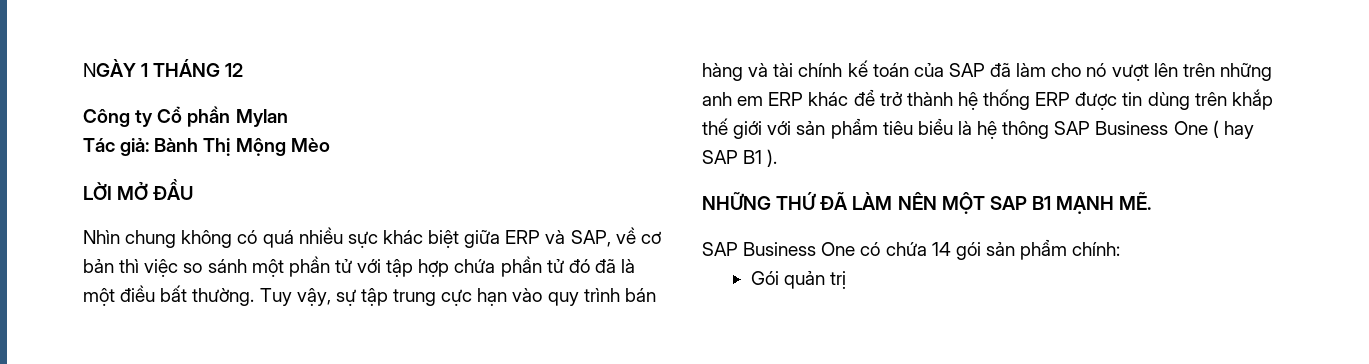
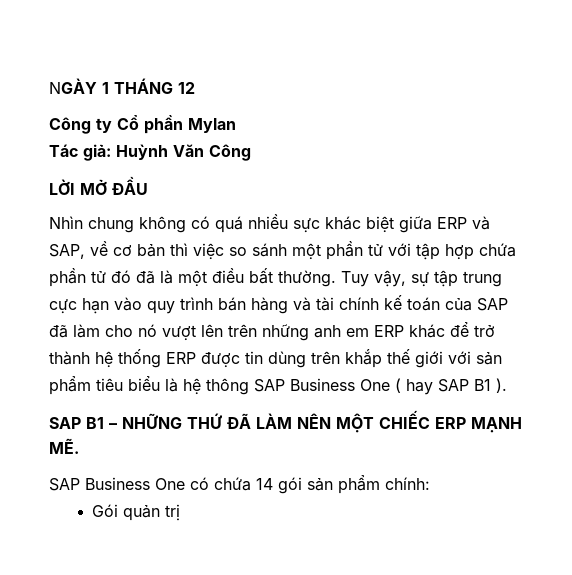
- Tác giả: Bành Thị Mộng Mèo
+ Tác giả: Huỳnh Văn Công
- NHỮNG THỨ ĐÃ LÀM NÊN MỘT SAP B1 MẠNH MẼ.
+ SAP B1 – NHỮNG THỨ ĐÃ LÀM NÊN MỘT CHIẾC ERP MẠNH MẼ.

